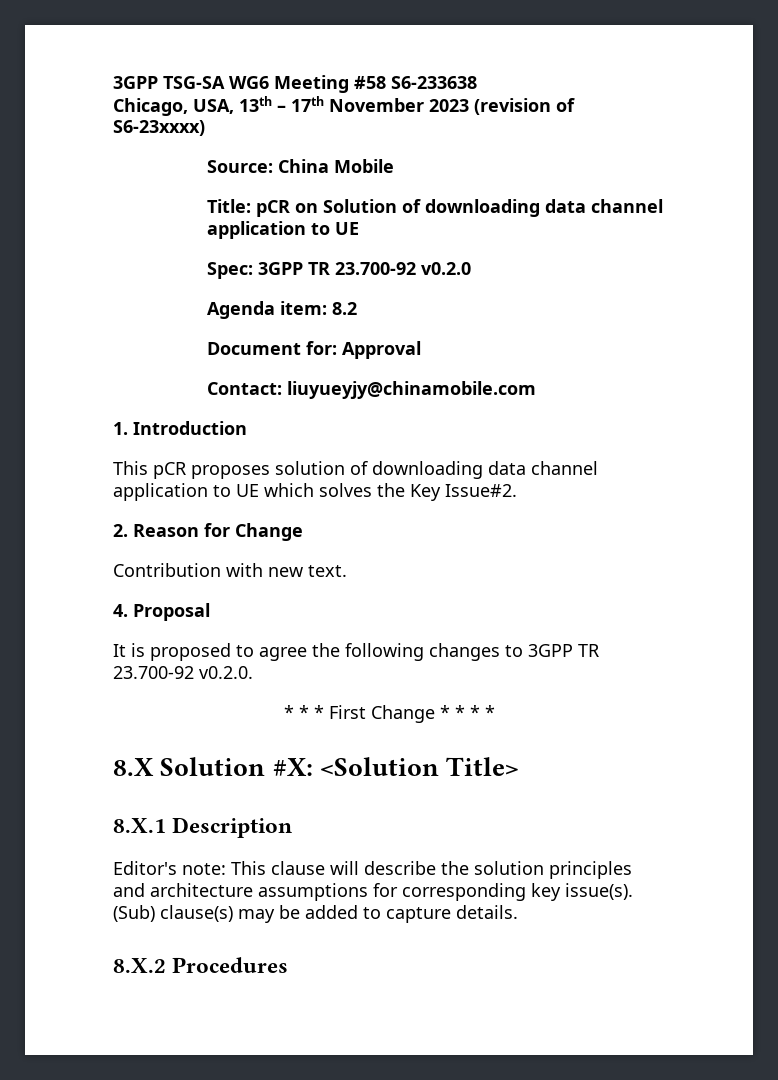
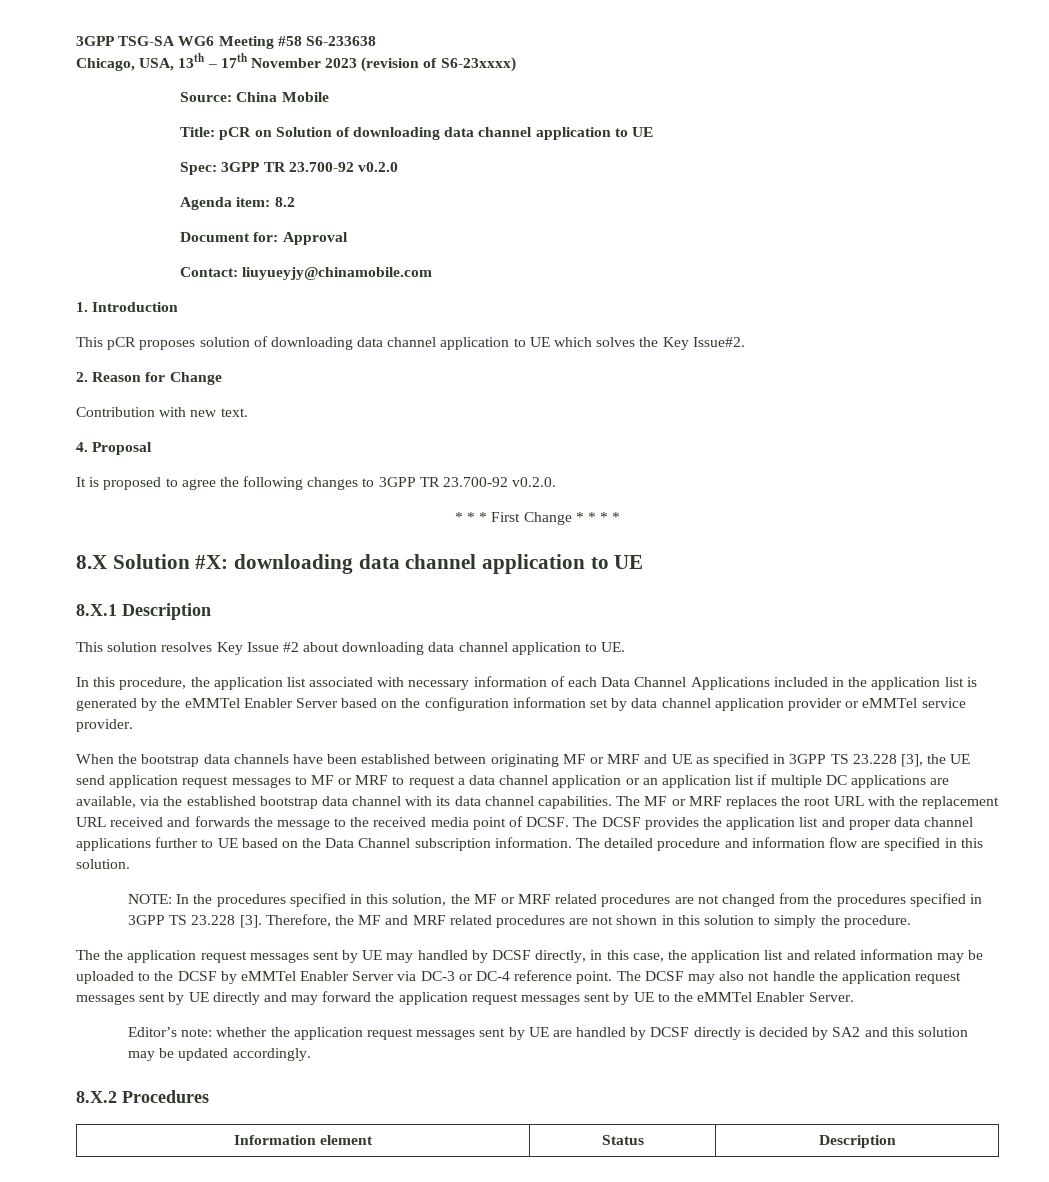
- 8.X Solution #X: <Solution Title>
+ 8.X Solution #X: downloading data channel application to UE
  8.X.1 Description
- Editor's note: This clause will describe the solution principles and architecture assumptions for corresponding key issue(s). (Sub) clause(s) may be added to capture details.
+ This solution resolves Key Issue #2 about downloading data channel application to UE.
+ In this procedure, the application list associated with necessary information of each Data Channel Applications included in the application list is generated by the eMMTel Enabler Server based on the configuration information set by data channel application provider or eMMTel service provider.
+ When the bootstrap data channels have been established between originating MF or MRF and UE as specified in 3GPP TS 23.228 [3], the UE send application request messages to MF or MRF to request a data channel application or an application list if multiple DC applications are available, via the established bootstrap data channel with its data channel capabilities. The MF or MRF replaces the root URL with the replacement URL received and forwards the message to the received media point of DCSF. The DCSF provides the application list and proper data channel applications further to UE based on the Data Channel subscription information. The detailed procedure and information flow are specified in this solution.
+ NOTE: In the procedures specified in this solution, the MF or MRF related procedures are not changed from the procedures specified in 3GPP TS 23.228 [3]. Therefore, the MF and MRF related procedures are not shown in this solution to simply the procedure.
+ The the application request messages sent by UE may handled by DCSF directly, in this case, the application list and related information may be uploaded to the DCSF by eMMTel Enabler Server via DC-3 or DC-4 reference point. The DCSF may also not handle the application request messages sent by UE directly and may forward the application request messages sent by UE to the eMMTel Enabler Server.
+ Editor’s note: whether the application request messages sent by UE are handled by DCSF directly is decided by SA2 and this solution may be updated accordingly.
  8.X.2 Procedures
+ Information element | Status | Description

